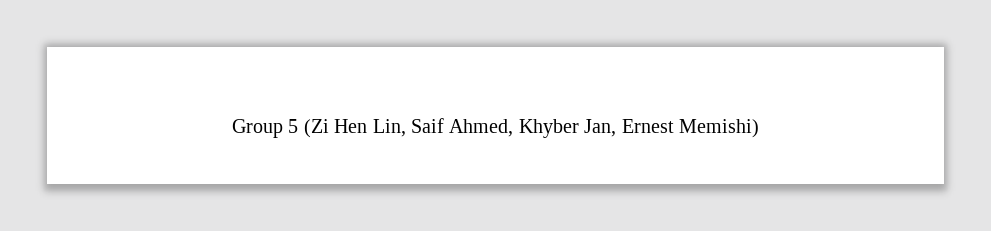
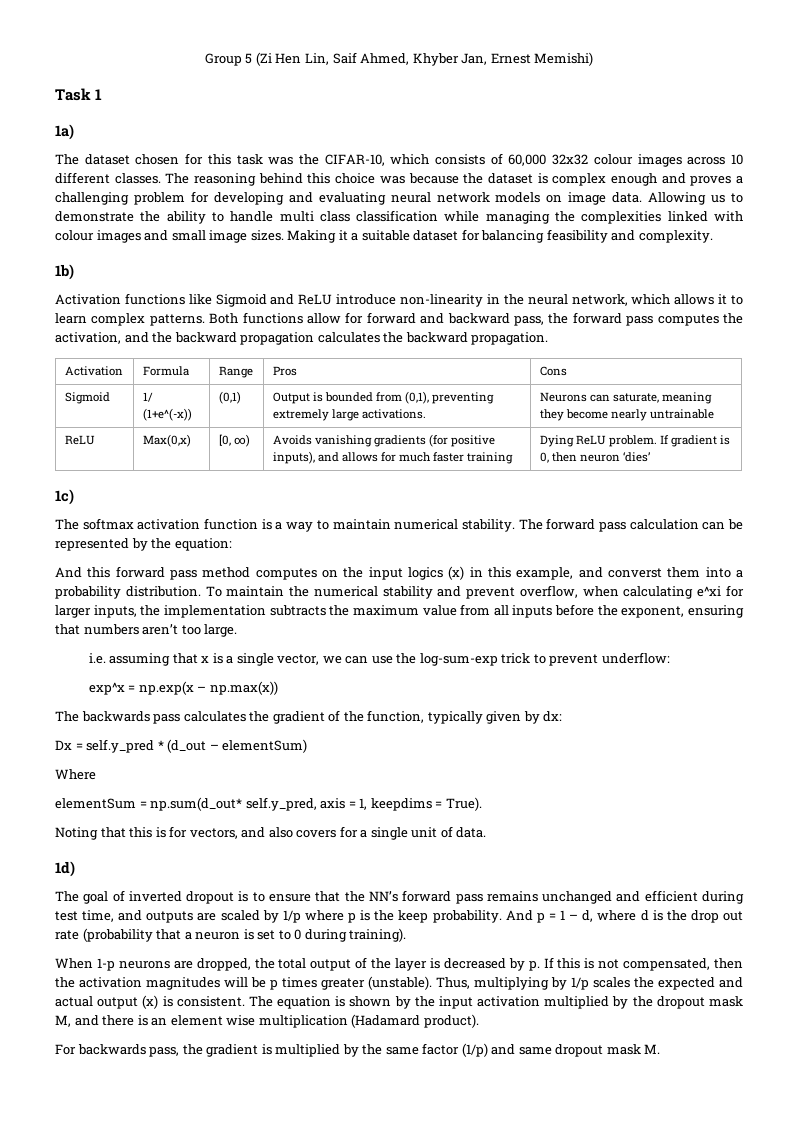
+ Task 1
+ 1a)
+ The dataset chosen for this task was the CIFAR-10, which consists of 60,000 32x32 colour images across 10 different classes. The reasoning behind this choice was because the dataset is complex enough and proves a challenging problem for developing and evaluating neural network models on image data. Allowing us to demonstrate the ability to handle multi class classification while managing the complexities linked with colour images and small image sizes. Making it a suitable dataset for balancing feasibility and complexity.
+ 1b)
+ Activation functions like Sigmoid and ReLU introduce non-linearity in the neural network, which allows it to learn complex patterns. Both functions allow for forward and backward pass, the forward pass computes the activation, and the backward propagation calculates the backward propagation.
+ Activation | Formula | Range | Pros | Cons
+ Sigmoid | 1/ (1+e^(-x)) | (0,1) | Output is bounded from (0,1), preventing extremely large activations. | Neurons can saturate, meaning they become nearly untrainable
+ ReLU | Max(0,x) | [0, ∞) | Avoids vanishing gradients (for positive inputs), and allows for much faster training | Dying ReLU problem. If gradient is 0, then neuron ‘dies’
+ 1c)
+ The softmax activation function is a way to maintain numerical stability. The forward pass calculation can be represented by the equation:
+ And this forward pass method computes on the input logics (x) in this example, and converst them into a probability distribution. To maintain the numerical stability and prevent overflow, when calculating e^xi for larger inputs, the implementation subtracts the maximum value from all inputs before the exponent, ensuring that numbers aren’t too large.
+ i.e. assuming that x is a single vector, we can use the log-sum-exp trick to prevent underflow:
+ exp^x = np.exp(x – np.max(x))
+ The backwards pass calculates the gradient of the function, typically given by dx:
+ Dx = self.y_pred * (d_out – elementSum)
+ Where
+ elementSum = np.sum(d_out* self.y_pred, axis = 1, keepdims = True).
+ Noting that this is for vectors, and also covers for a single unit of data.
+ 1d)
+ The goal of inverted dropout is to ensure that the NN’s forward pass remains unchanged and efficient during test time, and outputs are scaled by 1/p where p is the keep probability. And p = 1 – d, where d is the drop out rate (probability that a neuron is set to 0 during training).
+ When 1-p neurons are dropped, the total output of the layer is decreased by p. If this is not compensated, then the activation magnitudes will be p times greater (unstable). Thus, multiplying by 1/p scales the expected and actual output (x) is consistent. The equation is shown by the input activation multiplied by the dropout mask M, and there is an element wise multiplication (Hadamard product).
+ For backwards pass, the gradient is multiplied by the same factor (1/p) and same dropout mask M.

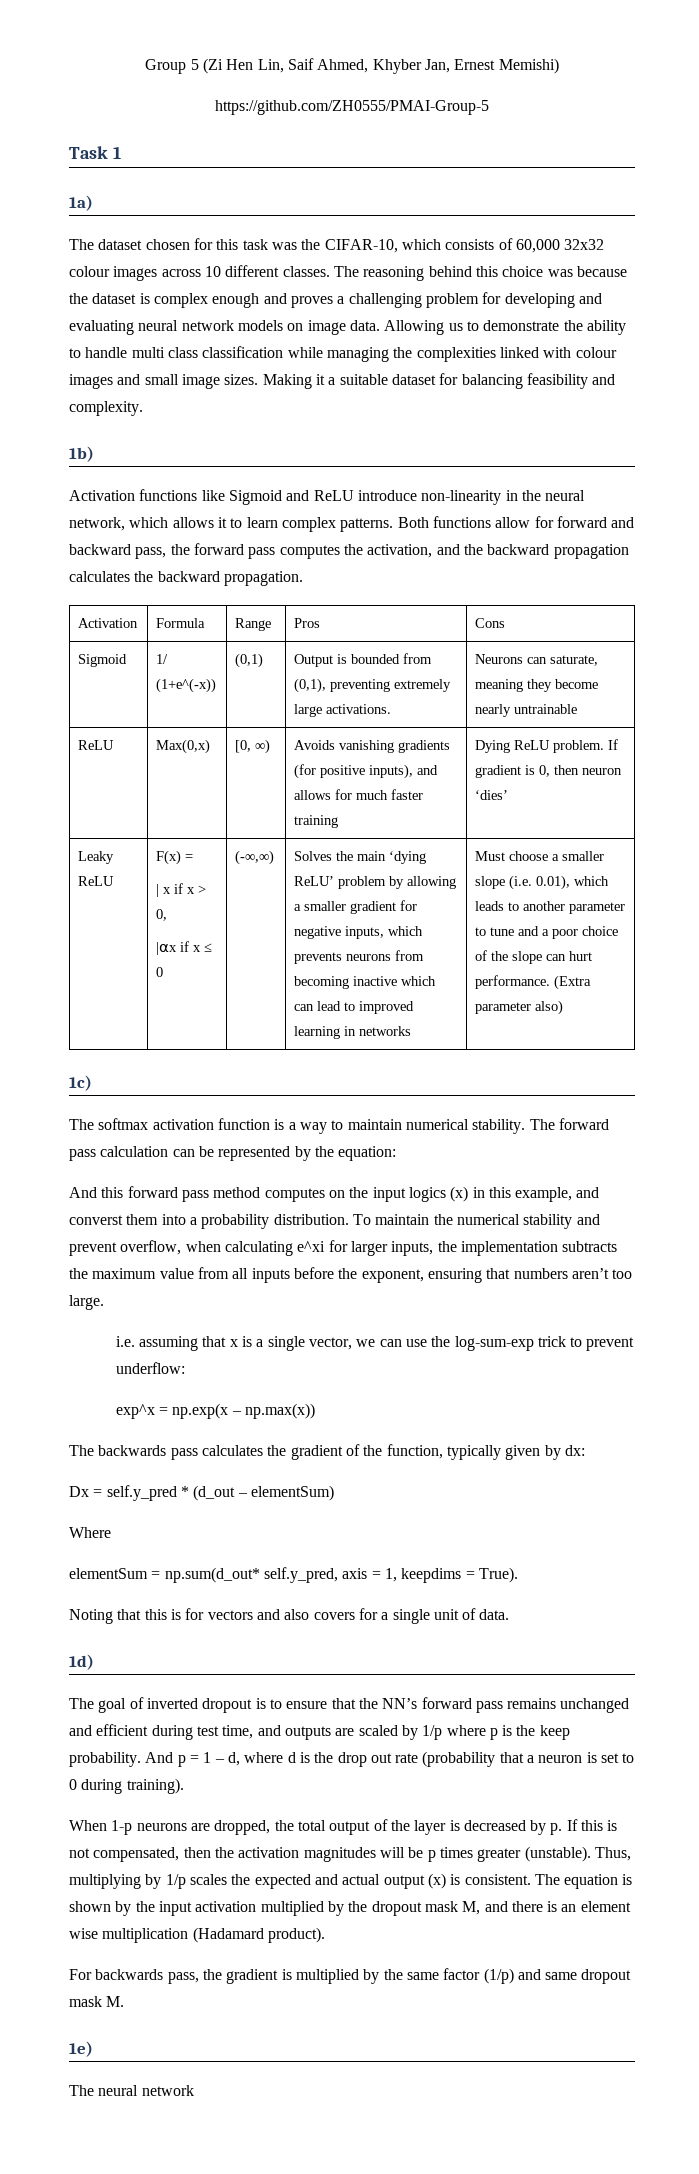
+ https://github.com/ZH0555/PMAI-Group-5
+ Leaky ReLU | F(x) =
+ | x if x > 0,
+ |⍺x if x ≤ 0 | (-∞,∞) | Solves the main ‘dying ReLU’ problem by allowing a smaller gradient for negative inputs, which prevents neurons from becoming inactive which can lead to improved learning in networks | Must choose a smaller slope (i.e. 0.01), which leads to another parameter to tune and a poor choice of the slope can hurt performance. (Extra parameter also)
- Noting that this is for vectors, and also covers for a single unit of data.
+ Noting that this is for vectors and also covers for a single unit of data.
+ 1e)
+ The neural network

